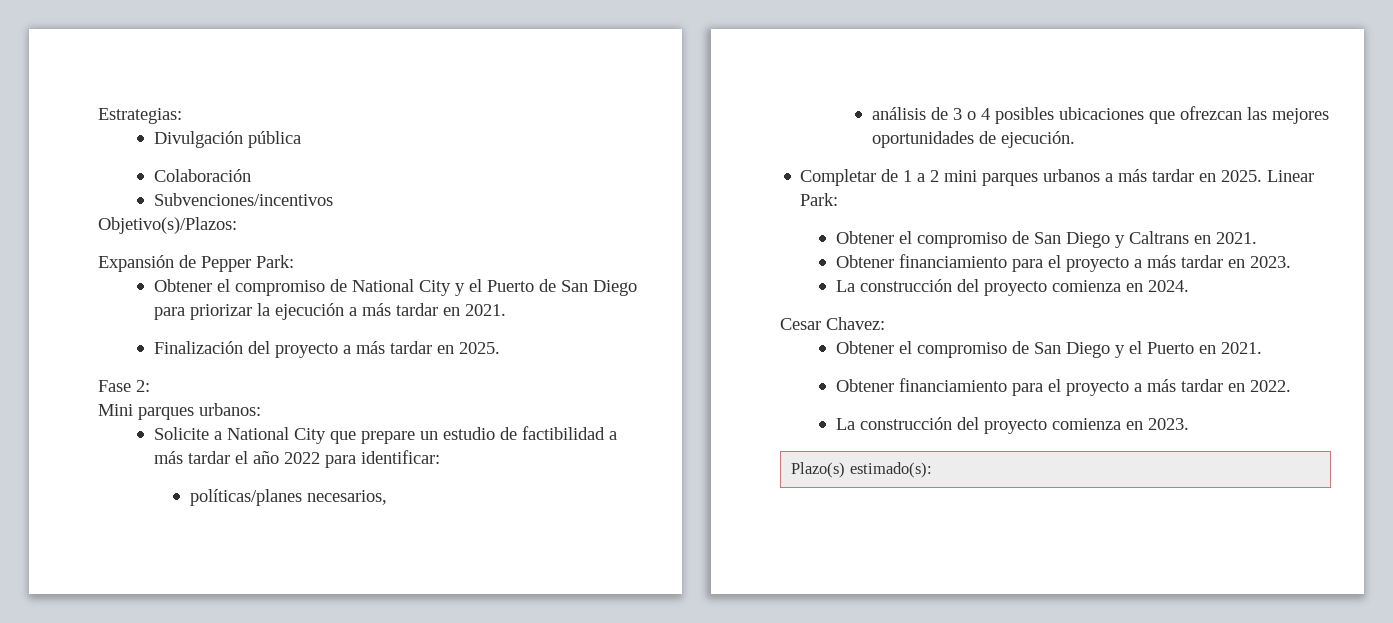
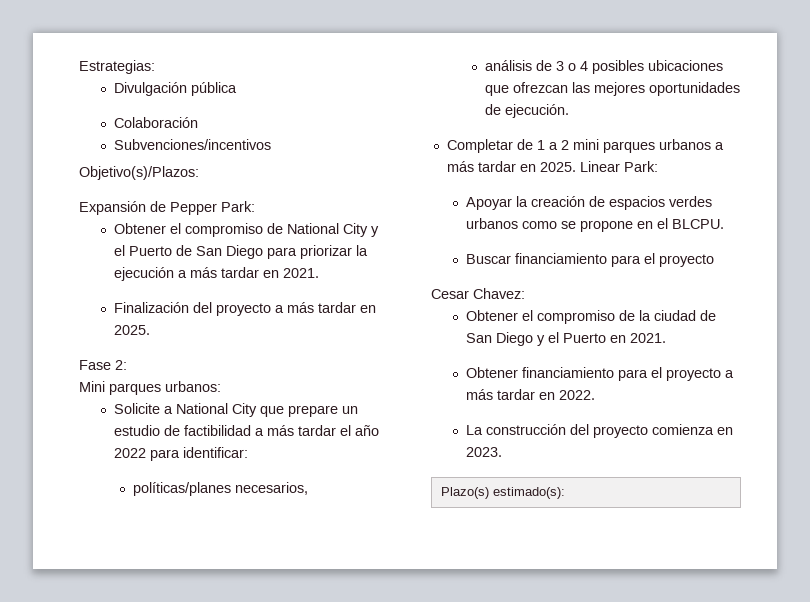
- Obtener el compromiso de San Diego y Caltrans en 2021.
- Obtener financiamiento para el proyecto a más tardar en 2023.
- La construcción del proyecto comienza en 2024.
+ Apoyar la creación de espacios verdes urbanos como se propone en el BLCPU.
+ Buscar financiamiento para el proyecto
- Obtener el compromiso de San Diego y el Puerto en 2021.
+ Obtener el compromiso de la ciudad de San Diego y el Puerto en 2021.

